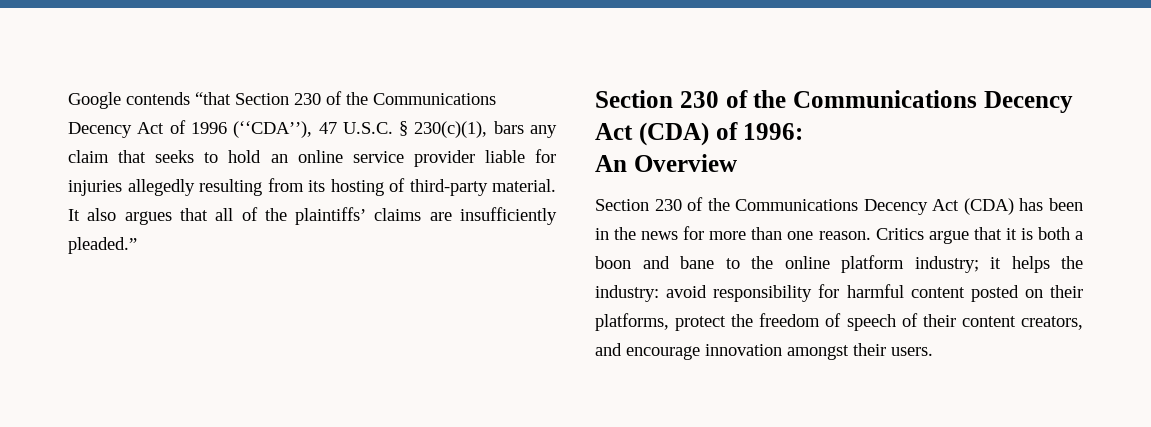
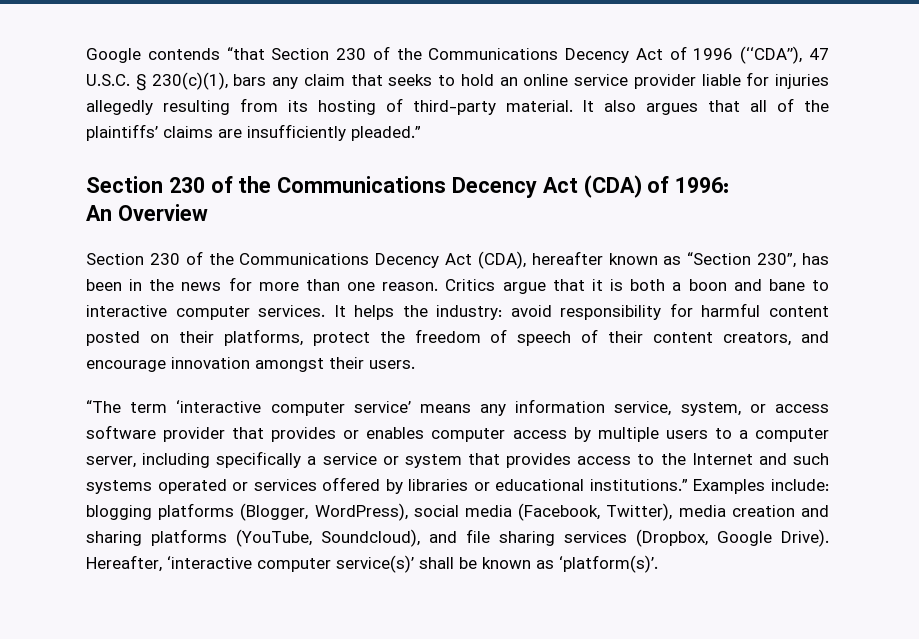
- Section 230 of the Communications Decency Act (CDA) has been in the news for more than one reason.
+ Section 230 of the Communications Decency Act (CDA), hereafter known as “Section 230”, has been in the news for more than one reason.
- Critics argue that it is both a boon and bane to the online platform industry; it helps the industry: avoid responsibility for harmful content posted on their platforms, protect the freedom of speech of their content creators, and encourage innovation amongst their users.
+ Critics argue that it is both a boon and bane to interactive computer services. It helps the industry: avoid responsibility for harmful content posted on their platforms, protect the freedom of speech of their content creators, and encourage innovation amongst their users.
+ “The term ‘interactive computer service’ means any information service, system, or access software provider that provides or enables computer access by multiple users to a computer server, including specifically a service or system that provides access to the Internet and such systems operated or services offered by libraries or educational institutions.” Examples include: blogging platforms (Blogger, WordPress), social media (Facebook, Twitter), media creation and sharing platforms (YouTube, Soundcloud), and file sharing services (Dropbox, Google Drive). Hereafter, ‘interactive computer service(s)’ shall be known as ‘platform(s)’.

